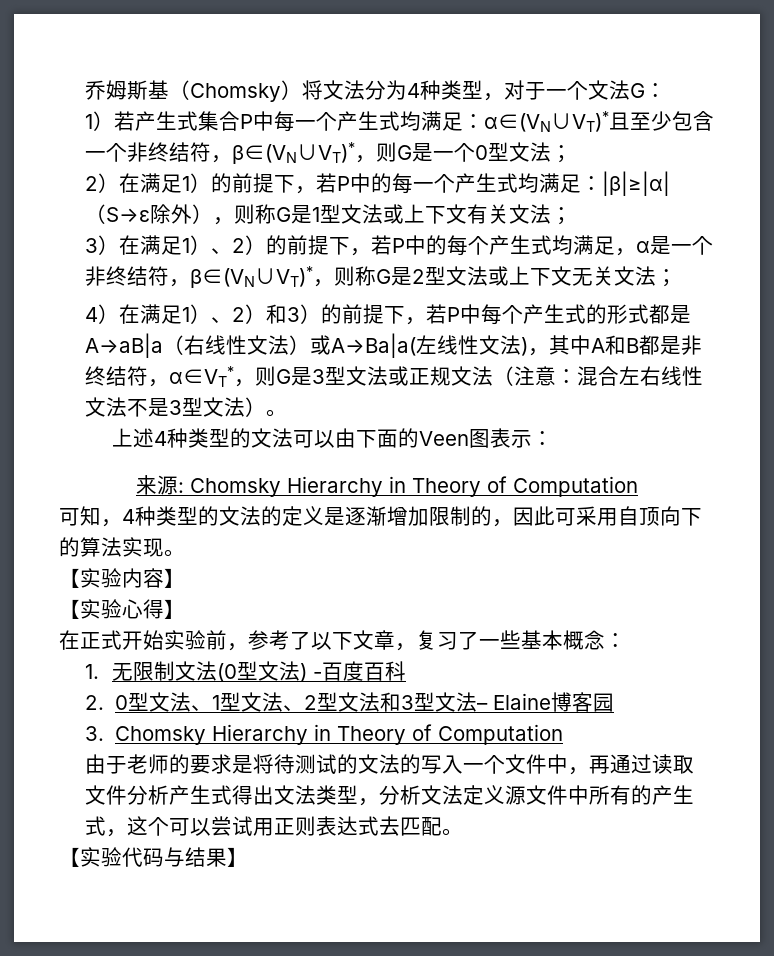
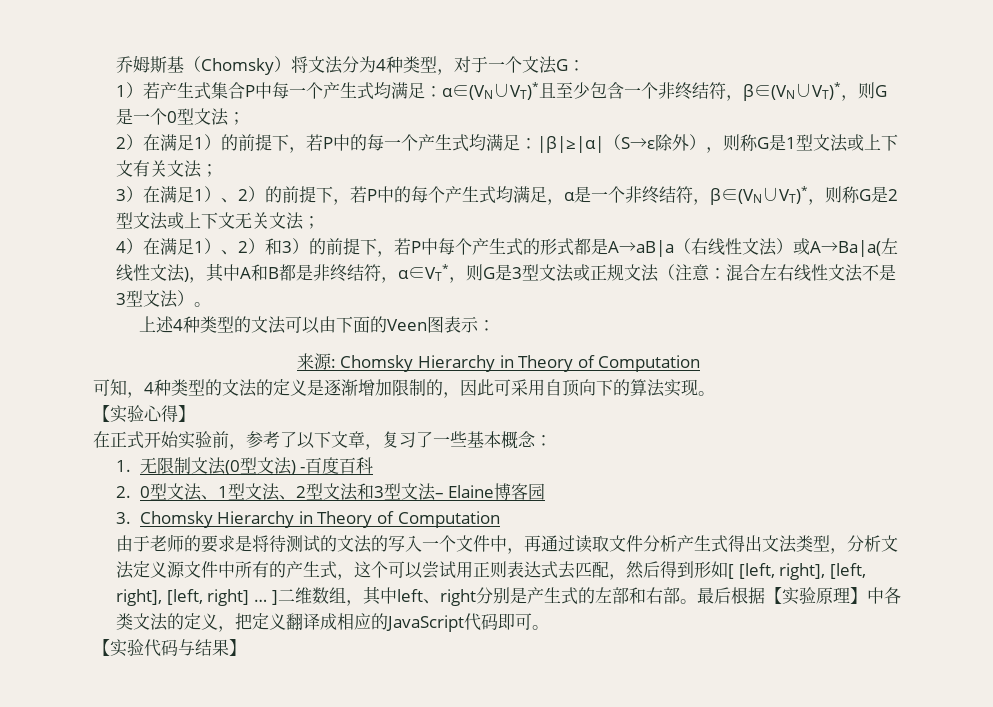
- 【实验内容】
- 由于老师的要求是将待测试的文法的写入一个文件中，再通过读取文件分析产生式得出文法类型，分析文法定义源文件中所有的产生式，这个可以尝试用正则表达式去匹配。
+ 由于老师的要求是将待测试的文法的写入一个文件中，再通过读取文件分析产生式得出文法类型，分析文法定义源文件中所有的产生式，这个可以尝试用正则表达式去匹配，然后得到形如[ [left, right], [left, right], [left, right] … ]二维数组，其中left、right分别是产生式的左部和右部。最后根据【实验原理】中各类文法的定义，把定义翻译成相应的JavaScript代码即可。

